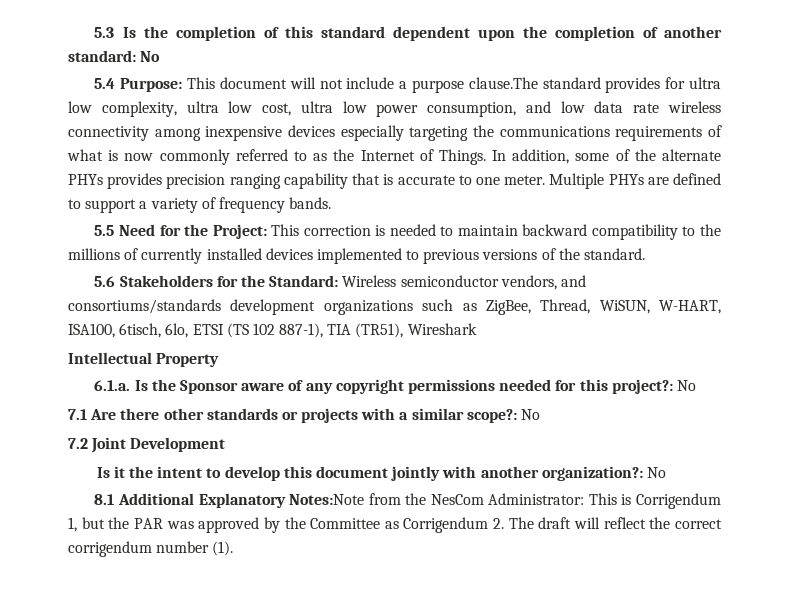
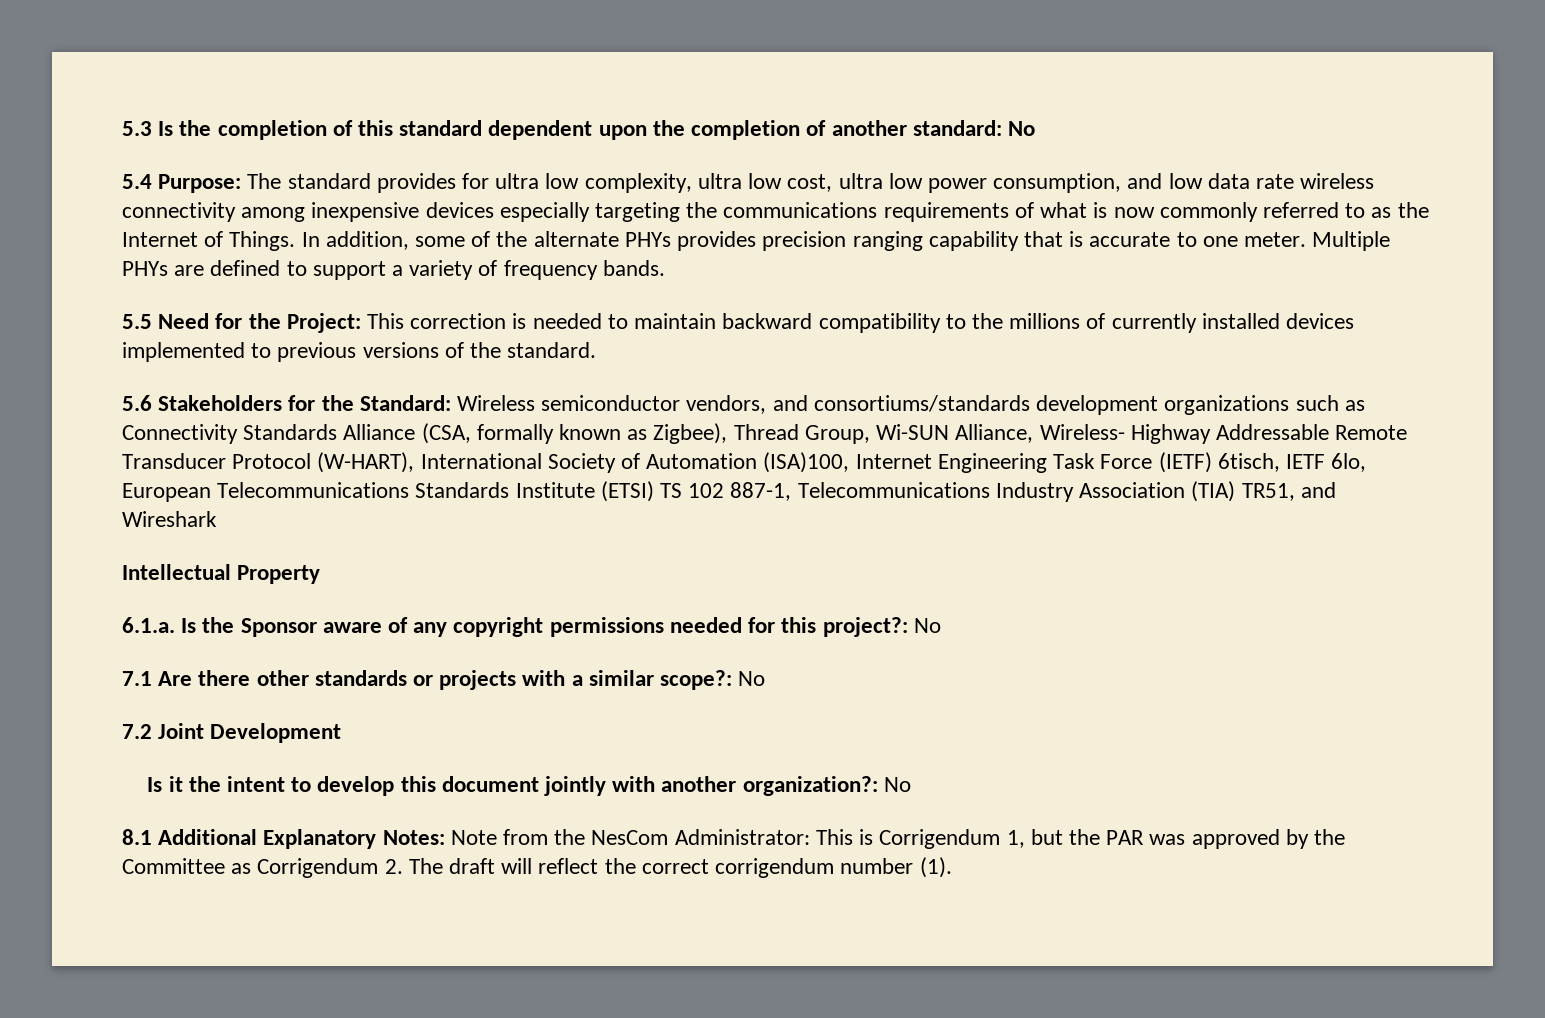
- 5.4 Purpose: This document will not include a purpose clause.The standard provides for ultra low complexity, ultra low cost, ultra low power consumption, and low data rate wireless connectivity among inexpensive devices especially targeting the communications requirements of what is now commonly referred to as the Internet of Things.
+ 5.4 Purpose: The standard provides for ultra low complexity, ultra low cost, ultra low power consumption, and low data rate wireless connectivity among inexpensive devices especially targeting the communications requirements of what is now commonly referred to as the Internet of Things.
- 5.6 Stakeholders for the Standard: Wireless semiconductor vendors, and consortiums/standards development organizations such as ZigBee, Thread, WiSUN, W-HART, ISA100, 6tisch, 6lo, ETSI (TS 102 887-1), TIA (TR51), Wireshark
+ 5.6 Stakeholders for the Standard: Wireless semiconductor vendors, and consortiums/standards development organizations such as Connectivity Standards Alliance (CSA, formally known as Zigbee), Thread Group, Wi-SUN Alliance, Wireless- Highway Addressable Remote Transducer Protocol (W-HART), International Society of Automation (ISA)100, Internet Engineering Task Force (IETF) 6tisch, IETF 6lo, European Telecommunications Standards Institute (ETSI) TS 102 887-1, Telecommunications Industry Association (TIA) TR51, and Wireshark
- 8.1 Additional Explanatory Notes:Note from the NesCom Administrator: This is Corrigendum 1, but the PAR was approved by the Committee as Corrigendum 2. The draft will reflect the correct corrigendum number (1).
+ 8.1 Additional Explanatory Notes: Note from the NesCom Administrator: This is Corrigendum 1, but the PAR was approved by the Committee as Corrigendum 2. The draft will reflect the correct corrigendum number (1).

